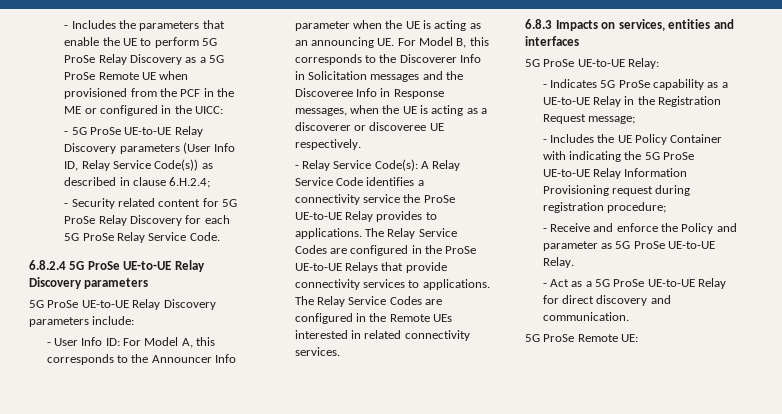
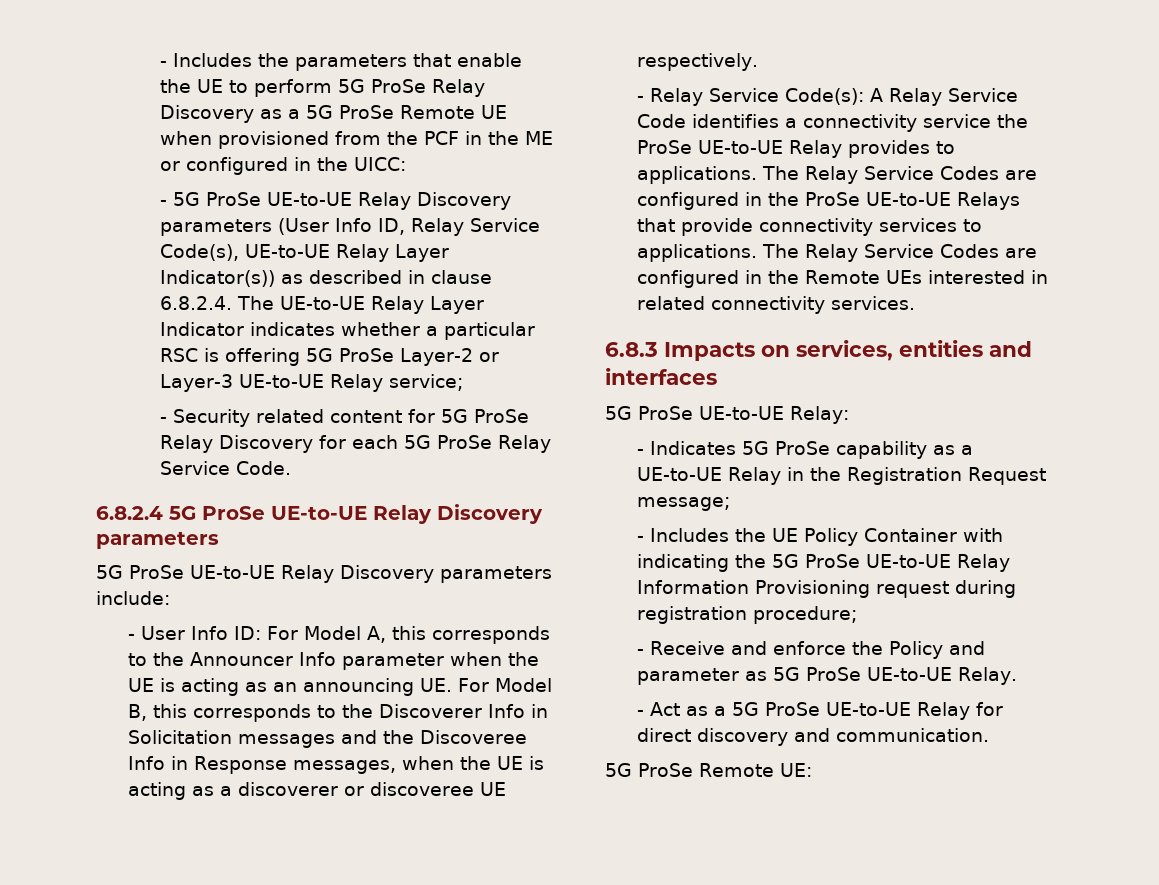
- - 5G ProSe UE-to-UE Relay Discovery parameters (User Info ID, Relay Service Code(s)) as described in clause 6.H.2.4;
+ - 5G ProSe UE-to-UE Relay Discovery parameters (User Info ID, Relay Service Code(s), UE-to-UE Relay Layer Indicator(s)) as described in clause 6.8.2.4. The UE-to-UE Relay Layer Indicator indicates whether a particular RSC is offering 5G ProSe Layer-2 or Layer-3 UE-to-UE Relay service;

